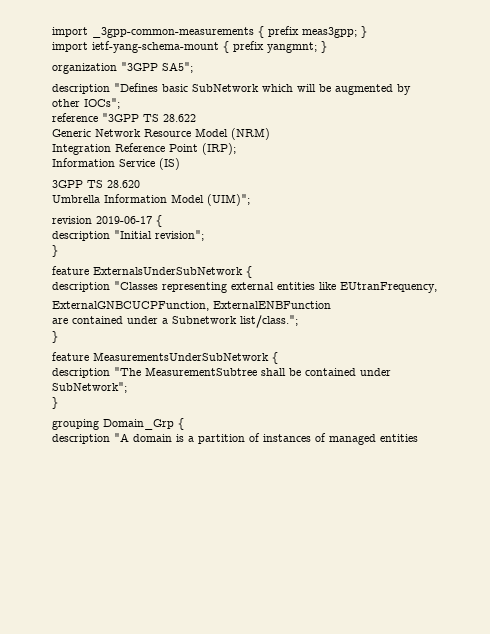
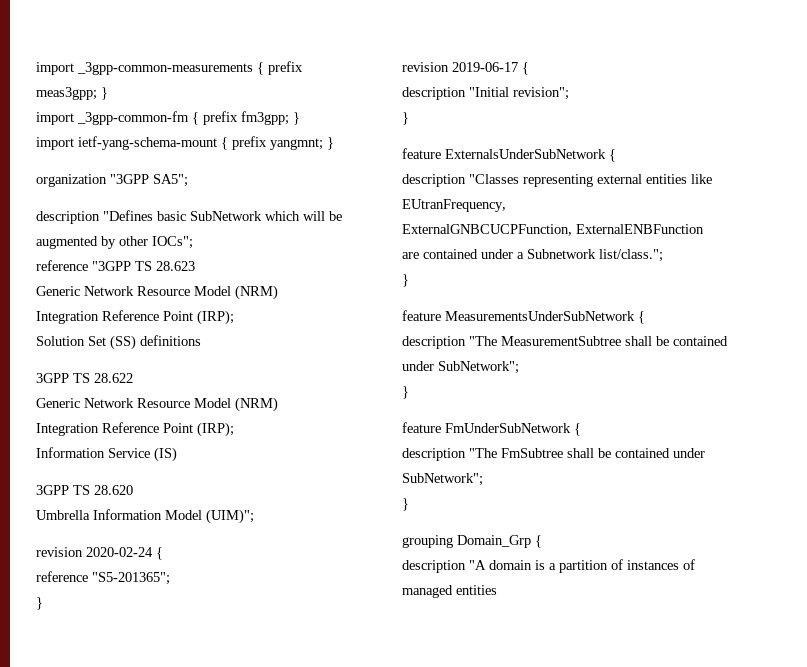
+ import _3gpp-common-fm { prefix fm3gpp; }
- reference "3GPP TS 28.622
+ reference "3GPP TS 28.623
+ Generic Network Resource Model (NRM)
+ Integration Reference Point (IRP);
+ Solution Set (SS) definitions
+ 3GPP TS 28.622
+ revision 2020-02-24 {
+ reference "S5-201365";
+ }
+ feature FmUnderSubNetwork {
+ description "The FmSubtree shall be contained under SubNetwork";
+ }

